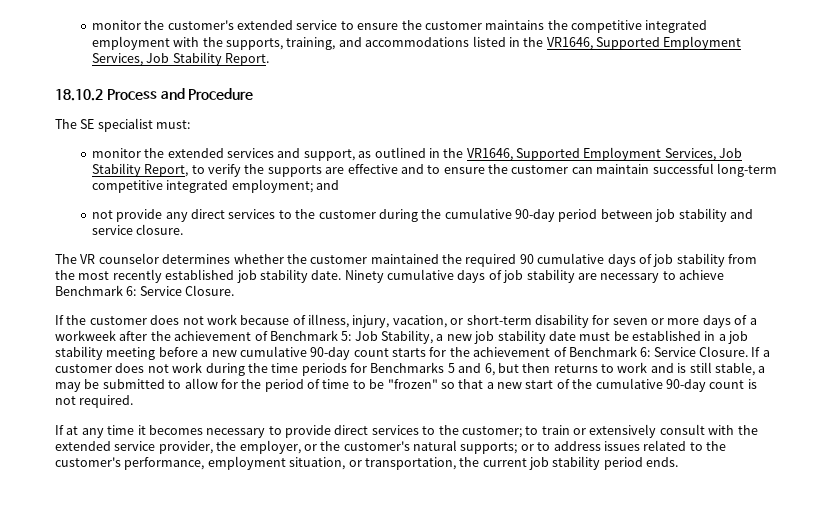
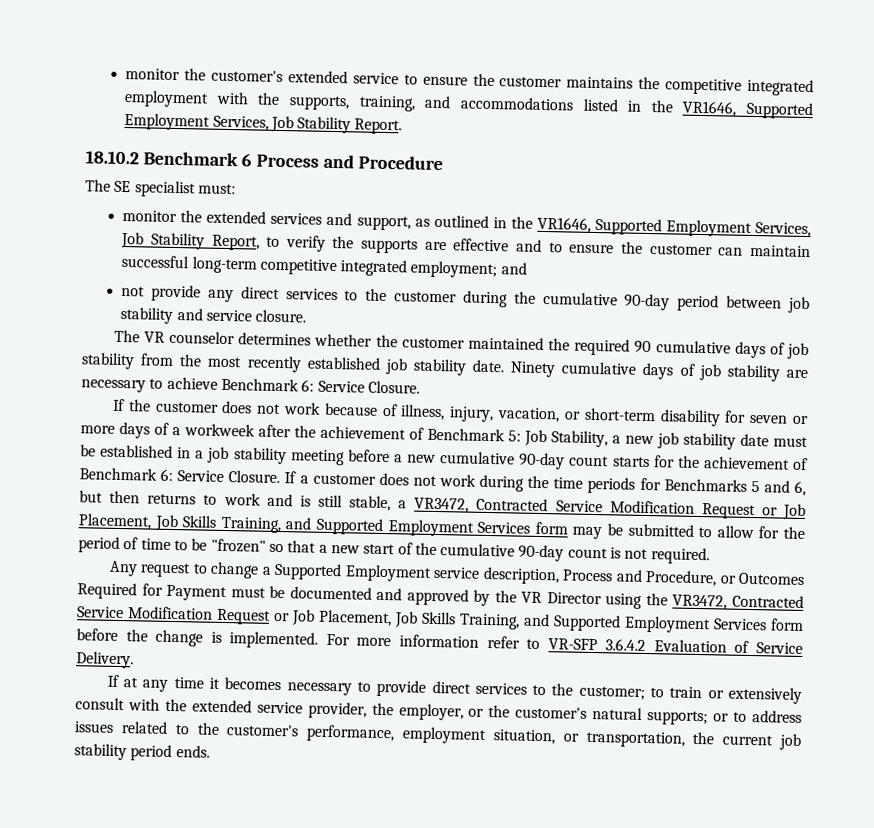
- 18.10.2 Process and Procedure
+ 18.10.2 Benchmark 6 Process and Procedure
- If a customer does not work during the time periods for Benchmarks 5 and 6, but then returns to work and is still stable, a may be submitted to allow for the period of time to be "frozen" so that a new start of the cumulative 90-day count is not required.
+ If a customer does not work during the time periods for Benchmarks 5 and 6, but then returns to work and is still stable, a VR3472, Contracted Service Modification Request or Job Placement, Job Skills Training, and Supported Employment Services form may be submitted to allow for the period of time to be "frozen" so that a new start of the cumulative 90-day count is not required.
+ Any request to change a Supported Employment service description, Process and Procedure, or Outcomes Required for Payment must be documented and approved by the VR Director using the VR3472, Contracted Service Modification Request or Job Placement, Job Skills Training, and Supported Employment Services form before the change is implemented. For more information refer to VR-SFP 3.6.4.2 Evaluation of Service Delivery.

